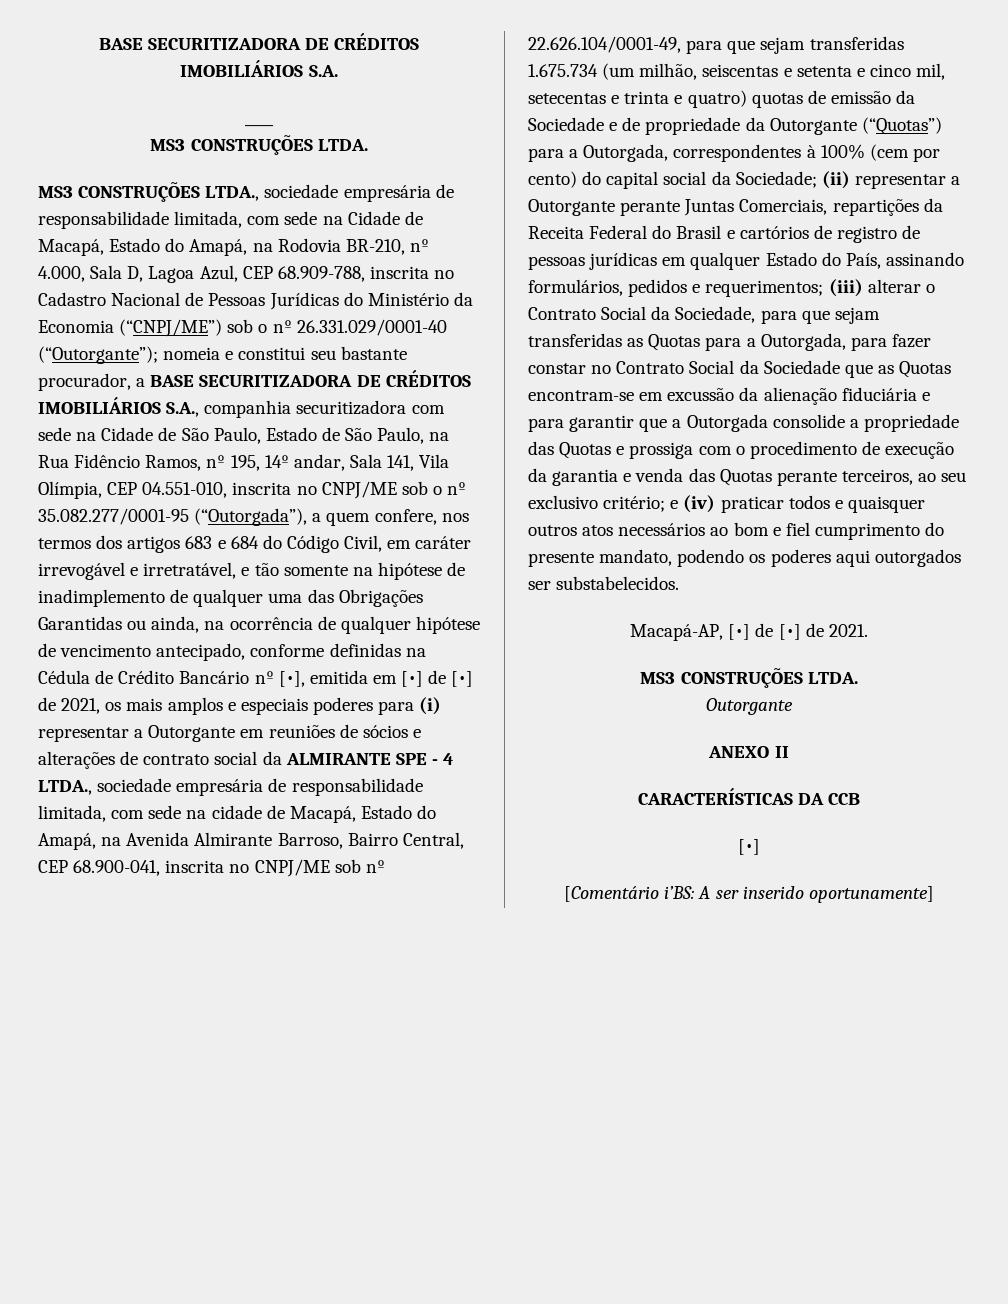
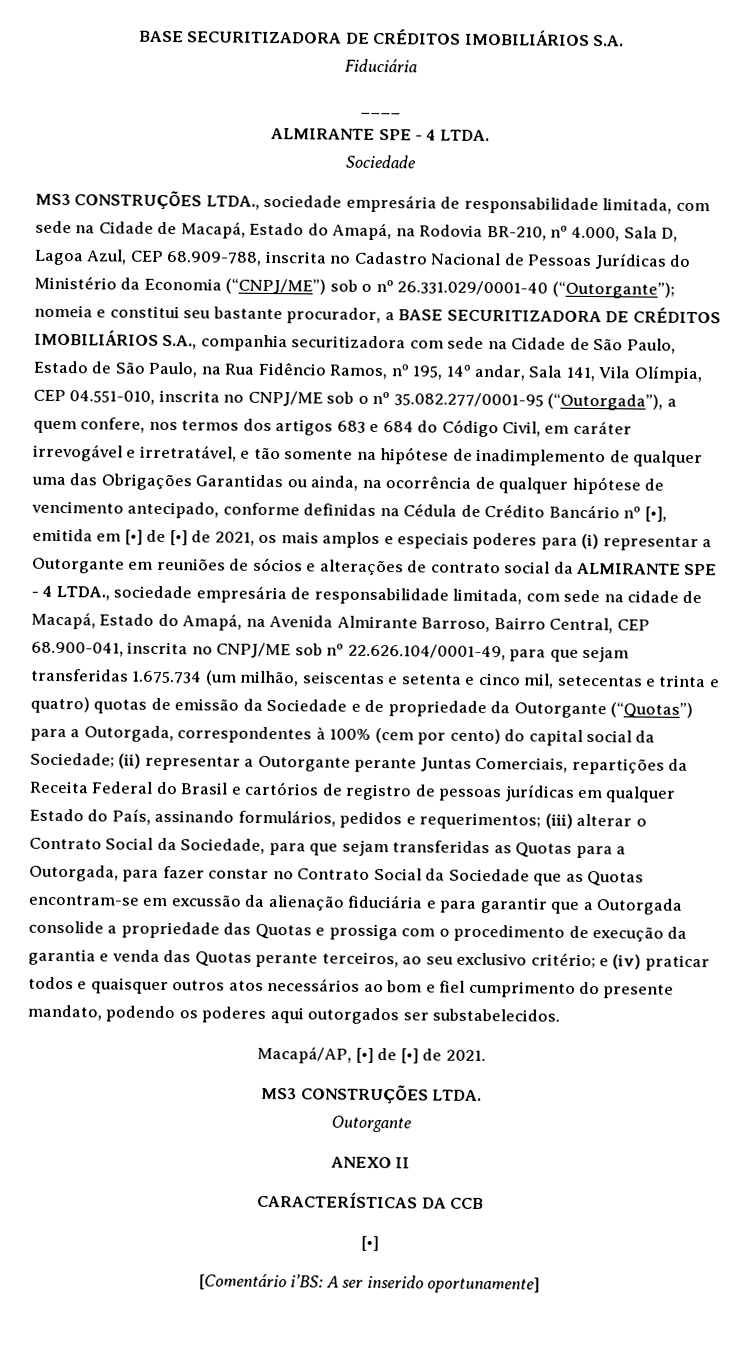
+ Fiduciária
  ____
- MS3 CONSTRUÇÕES LTDA.
+ ALMIRANTE SPE - 4 LTDA.
+ Sociedade
- Macapá-AP, [•] de [•] de 2021.
+ Macapá/AP, [•] de [•] de 2021.

